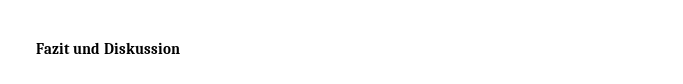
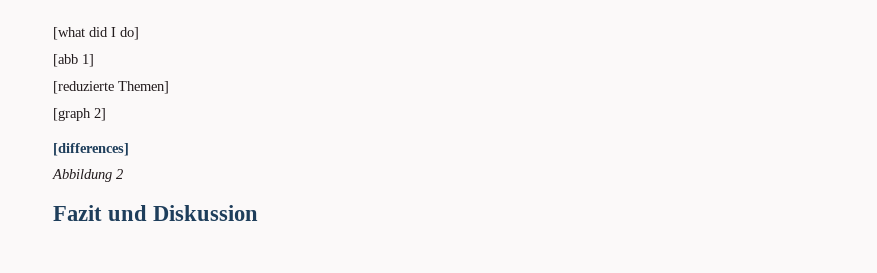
+ [what did I do]
+ [abb 1]
+ [reduzierte Themen]
+ [graph 2]
+ [differences]
+ Abbildung 2

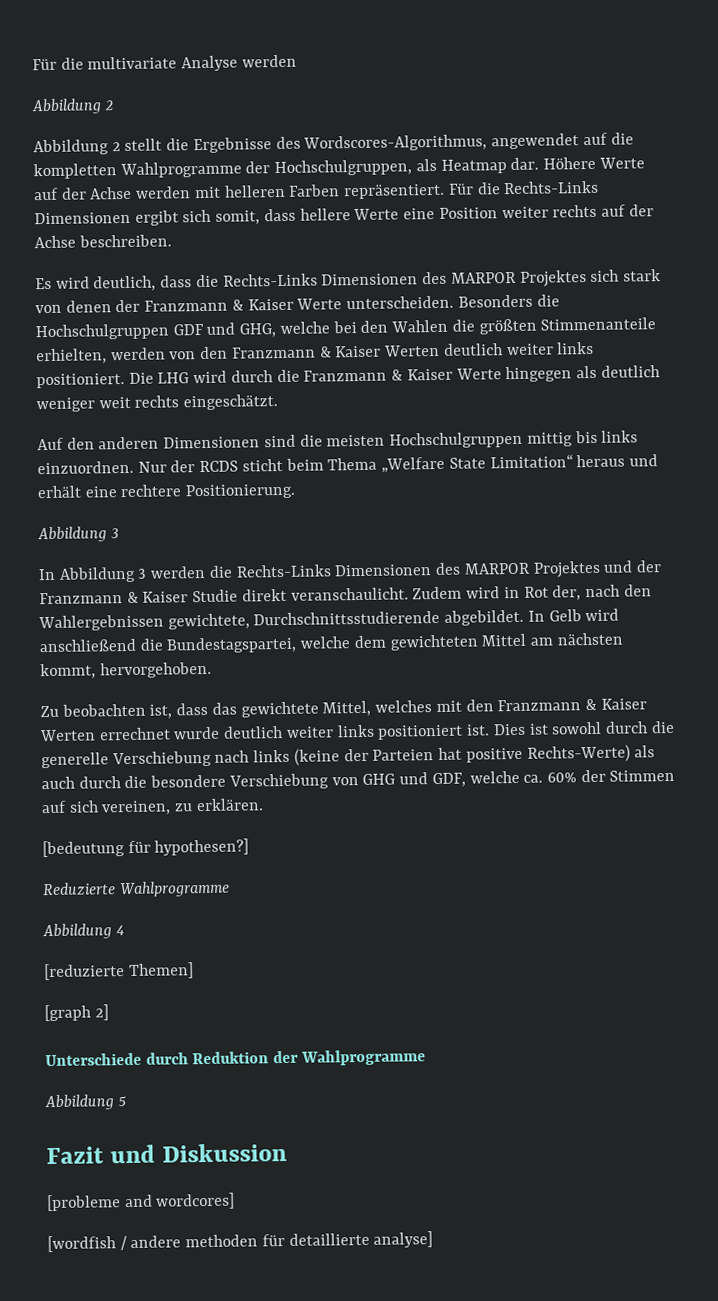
- [what did I do]
- [abb 1]
+ Für die multivariate Analyse werden
+ Abbildung 2
+ Abbildung 2 stellt die Ergebnisse des Wordscores-Algorithmus, angewendet auf die kompletten Wahlprogramme der Hochschulgruppen, als Heatmap dar. Höhere Werte auf der Achse werden mit helleren Farben repräsentiert. Für die Rechts-Links Dimensionen ergibt sich somit, dass hellere Werte eine Position weiter rechts auf der Achse beschreiben.
+ Es wird deutlich, dass die Rechts-Links Dimensionen des MARPOR Projektes sich stark von denen der Franzmann & Kaiser Werte unterscheiden. Besonders die Hochschulgruppen GDF und GHG, welche bei den Wahlen die größten Stimmenanteile erhielten, werden von den Franzmann & Kaiser Werten deutlich weiter links positioniert. Die LHG wird durch die Franzmann & Kaiser Werte hingegen als deutlich weniger weit rechts eingeschätzt.
+ Auf den anderen Dimensionen sind die meisten Hochschulgruppen mittig bis links einzuordnen. Nur der RCDS sticht beim Thema „Welfare State Limitation“ heraus und erhält eine rechtere Positionierung.
+ Abbildung 3
+ In Abbildung 3 werden die Rechts-Links Dimensionen des MARPOR Projektes und der Franzmann & Kaiser Studie direkt veranschaulicht. Zudem wird in Rot der, nach den Wahlergebnissen gewichtete, Durchschnittsstudierende abgebildet. In Gelb wird anschließend die Bundestagspartei, welche dem gewichteten Mittel am nächsten kommt, hervorgehoben.
+ Zu beobachten ist, dass das gewichtete Mittel, welches mit den Franzmann & Kaiser Werten errechnet wurde deutlich weiter links positioniert ist. Dies ist sowohl durch die generelle Verschiebung nach links (keine der Parteien hat positive Rechts-Werte) als auch durch die besondere Verschiebung von GHG und GDF, welche ca. 60% der Stimmen auf sich vereinen, zu erklären.
+ [bedeutung für hypothesen?]
+ Reduzierte Wahlprogramme
+ Abbildung 4
- [differences]
- Abbildung 2
+ Unterschiede durch Reduktion der Wahlprogramme
+ Abbildung 5
+ [probleme and wordcores]
+ [wordfish / andere methoden für detaillierte analyse]

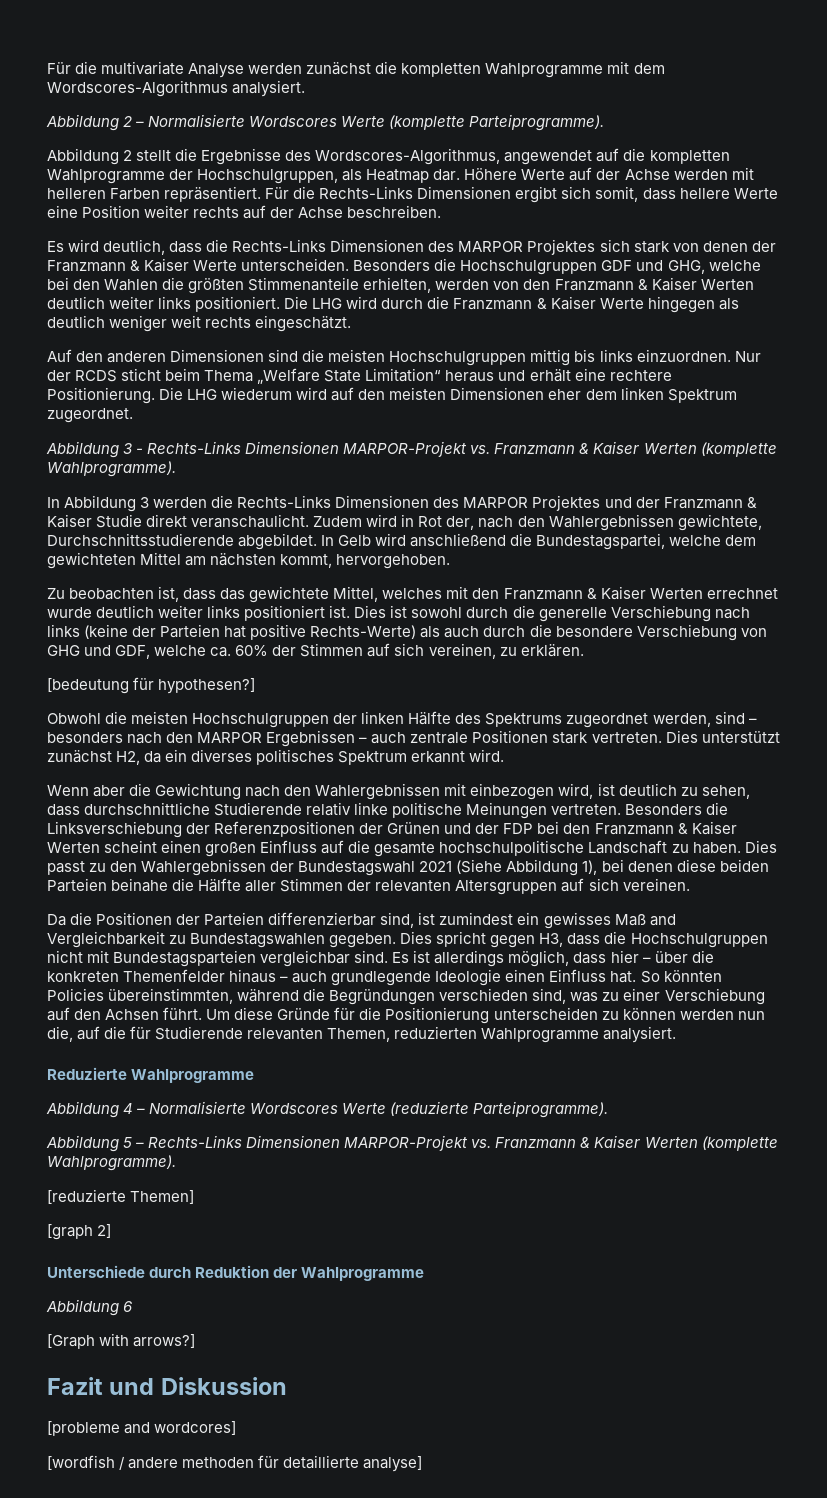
- Für die multivariate Analyse werden
- Abbildung 2
+ Für die multivariate Analyse werden zunächst die kompletten Wahlprogramme mit dem Wordscores-Algorithmus analysiert.
+ Abbildung 2 – Normalisierte Wordscores Werte (komplette Parteiprogramme).
- Nur der RCDS sticht beim Thema „Welfare State Limitation“ heraus und erhält eine rechtere Positionierung.
- Abbildung 3
+ Nur der RCDS sticht beim Thema „Welfare State Limitation“ heraus und erhält eine rechtere Positionierung. Die LHG wiederum wird auf den meisten Dimensionen eher dem linken Spektrum zugeordnet.
+ Abbildung 3 - Rechts-Links Dimensionen MARPOR-Projekt vs. Franzmann & Kaiser Werten (komplette Wahlprogramme).
+ Obwohl die meisten Hochschulgruppen der linken Hälfte des Spektrums zugeordnet werden, sind – besonders nach den MARPOR Ergebnissen – auch zentrale Positionen stark vertreten. Dies unterstützt zunächst H2, da ein diverses politisches Spektrum erkannt wird.
+ Wenn aber die Gewichtung nach den Wahlergebnissen mit einbezogen wird, ist deutlich zu sehen, dass durchschnittliche Studierende relativ linke politische Meinungen vertreten. Besonders die Linksverschiebung der Referenzpositionen der Grünen und der FDP bei den Franzmann & Kaiser Werten scheint einen großen Einfluss auf die gesamte hochschulpolitische Landschaft zu haben. Dies passt zu den Wahlergebnissen der Bundestagswahl 2021 (Siehe Abbildung 1), bei denen diese beiden Parteien beinahe die Hälfte aller Stimmen der relevanten Altersgruppen auf sich vereinen.
+ Da die Positionen der Parteien differenzierbar sind, ist zumindest ein gewisses Maß and Vergleichbarkeit zu Bundestagswahlen gegeben. Dies spricht gegen H3, dass die Hochschulgruppen nicht mit Bundestagsparteien vergleichbar sind. Es ist allerdings möglich, dass hier – über die konkreten Themenfelder hinaus – auch grundlegende Ideologie einen Einfluss hat. So könnten Policies übereinstimmten, während die Begründungen verschieden sind, was zu einer Verschiebung auf den Achsen führt. Um diese Gründe für die Positionierung unterscheiden zu können werden nun die, auf die für Studierende relevanten Themen, reduzierten Wahlprogramme analysiert.
  Reduzierte Wahlprogramme
- Abbildung 4
+ Abbildung 4 – Normalisierte Wordscores Werte (reduzierte Parteiprogramme).
+ Abbildung 5 – Rechts-Links Dimensionen MARPOR-Projekt vs. Franzmann & Kaiser Werten (komplette Wahlprogramme).
- Abbildung 5
+ Abbildung 6
+ [Graph with arrows?]

